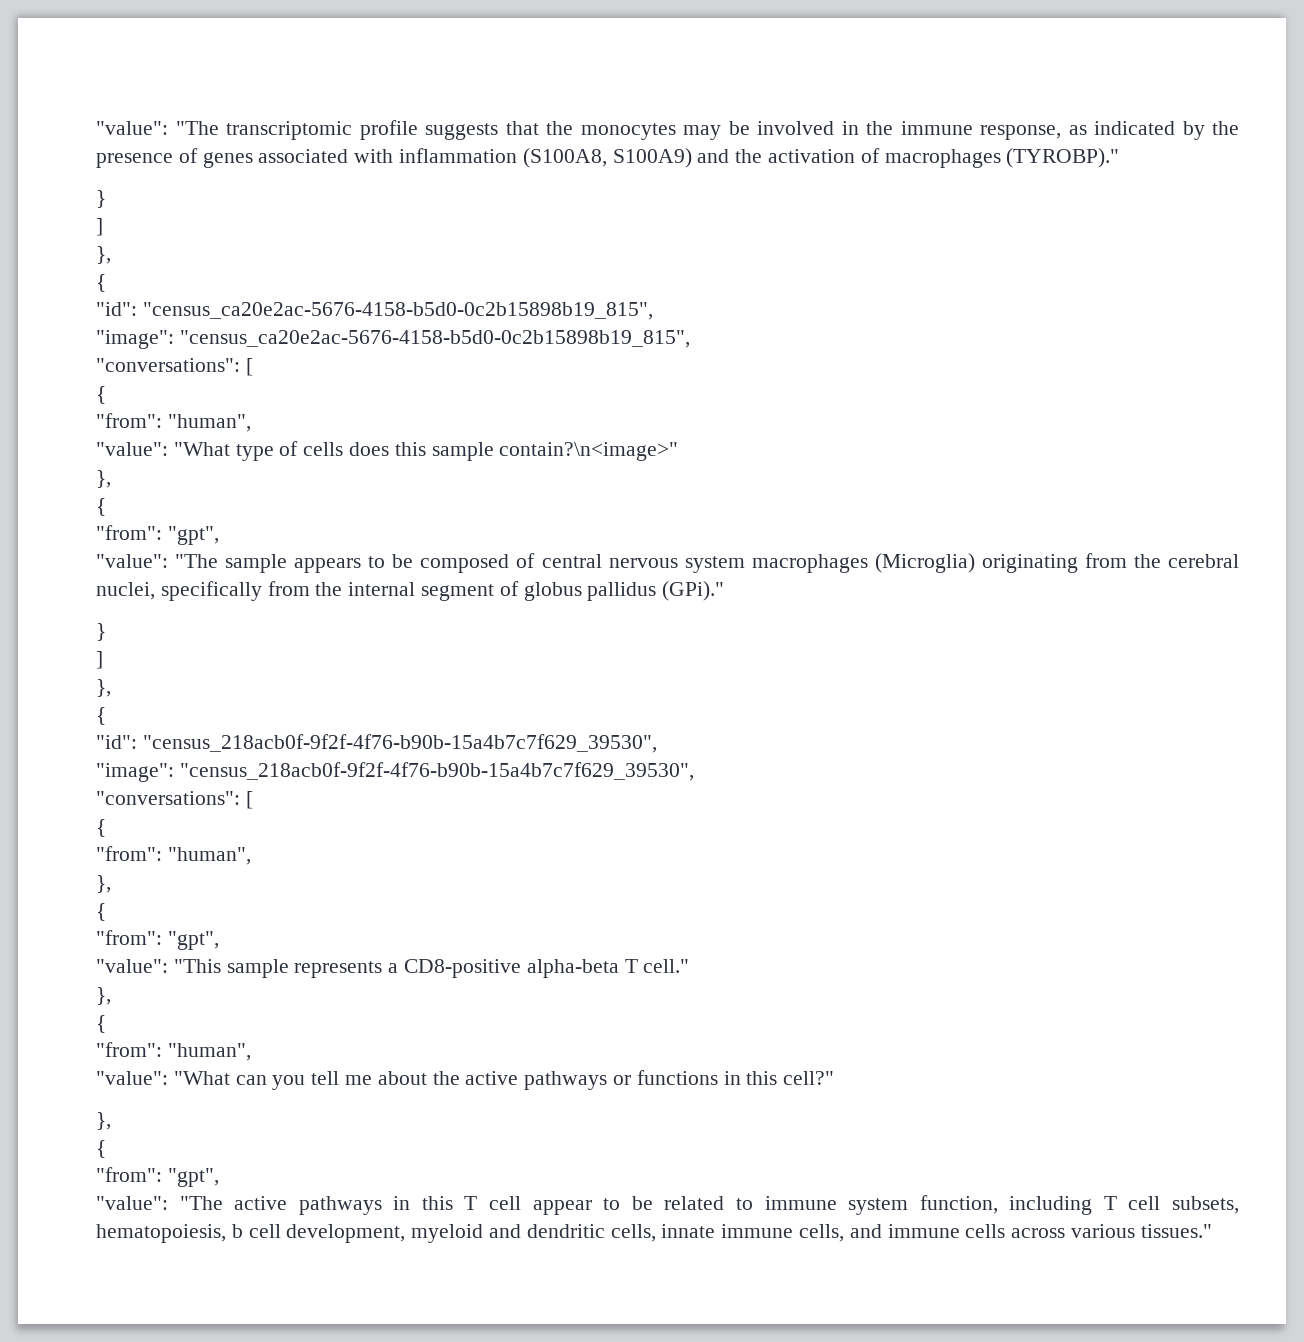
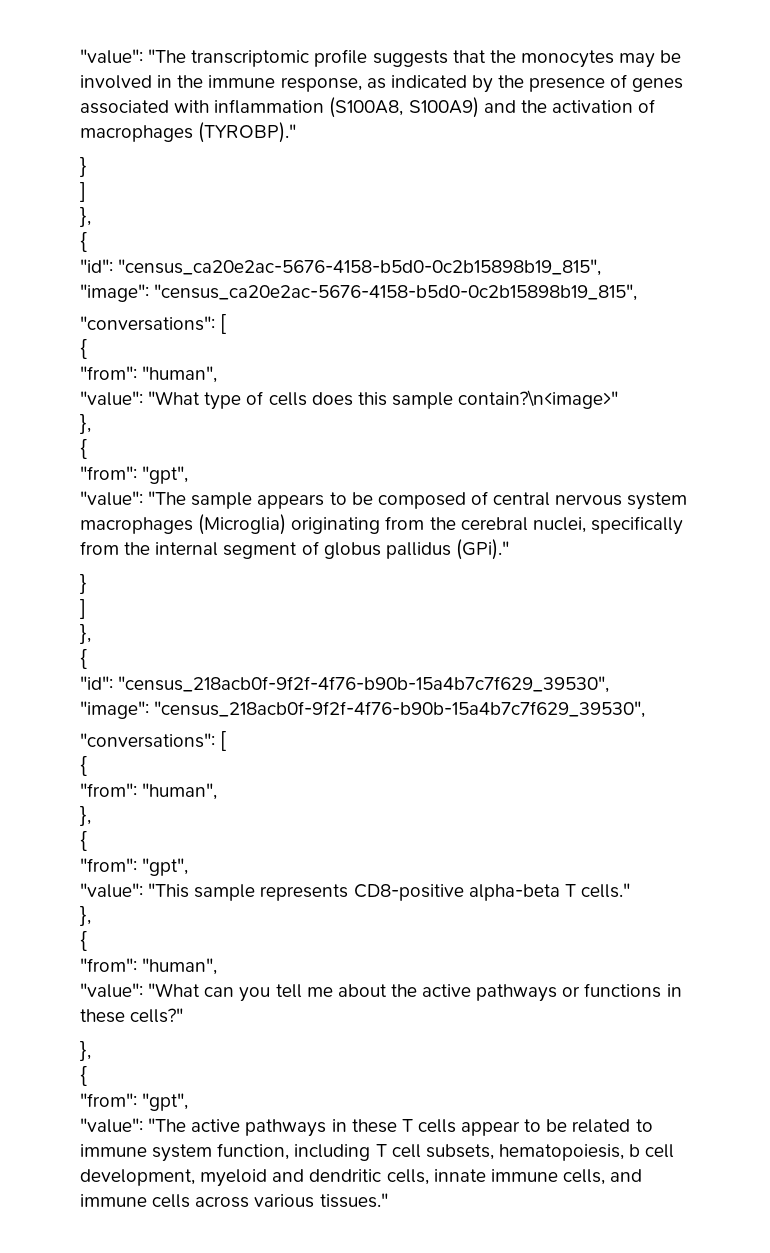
- "value": "This sample represents a CD8-positive alpha-beta T cell."
+ "value": "This sample represents CD8-positive alpha-beta T cells."
- "value": "What can you tell me about the active pathways or functions in this cell?"
+ "value": "What can you tell me about the active pathways or functions in these cells?"
- "value": "The active pathways in this T cell appear to be related to immune system function, including T cell subsets, hematopoiesis, b cell development, myeloid and dendritic cells, innate immune cells, and immune cells across various tissues."
+ "value": "The active pathways in these T cells appear to be related to immune system function, including T cell subsets, hematopoiesis, b cell development, myeloid and dendritic cells, innate immune cells, and immune cells across various tissues."

